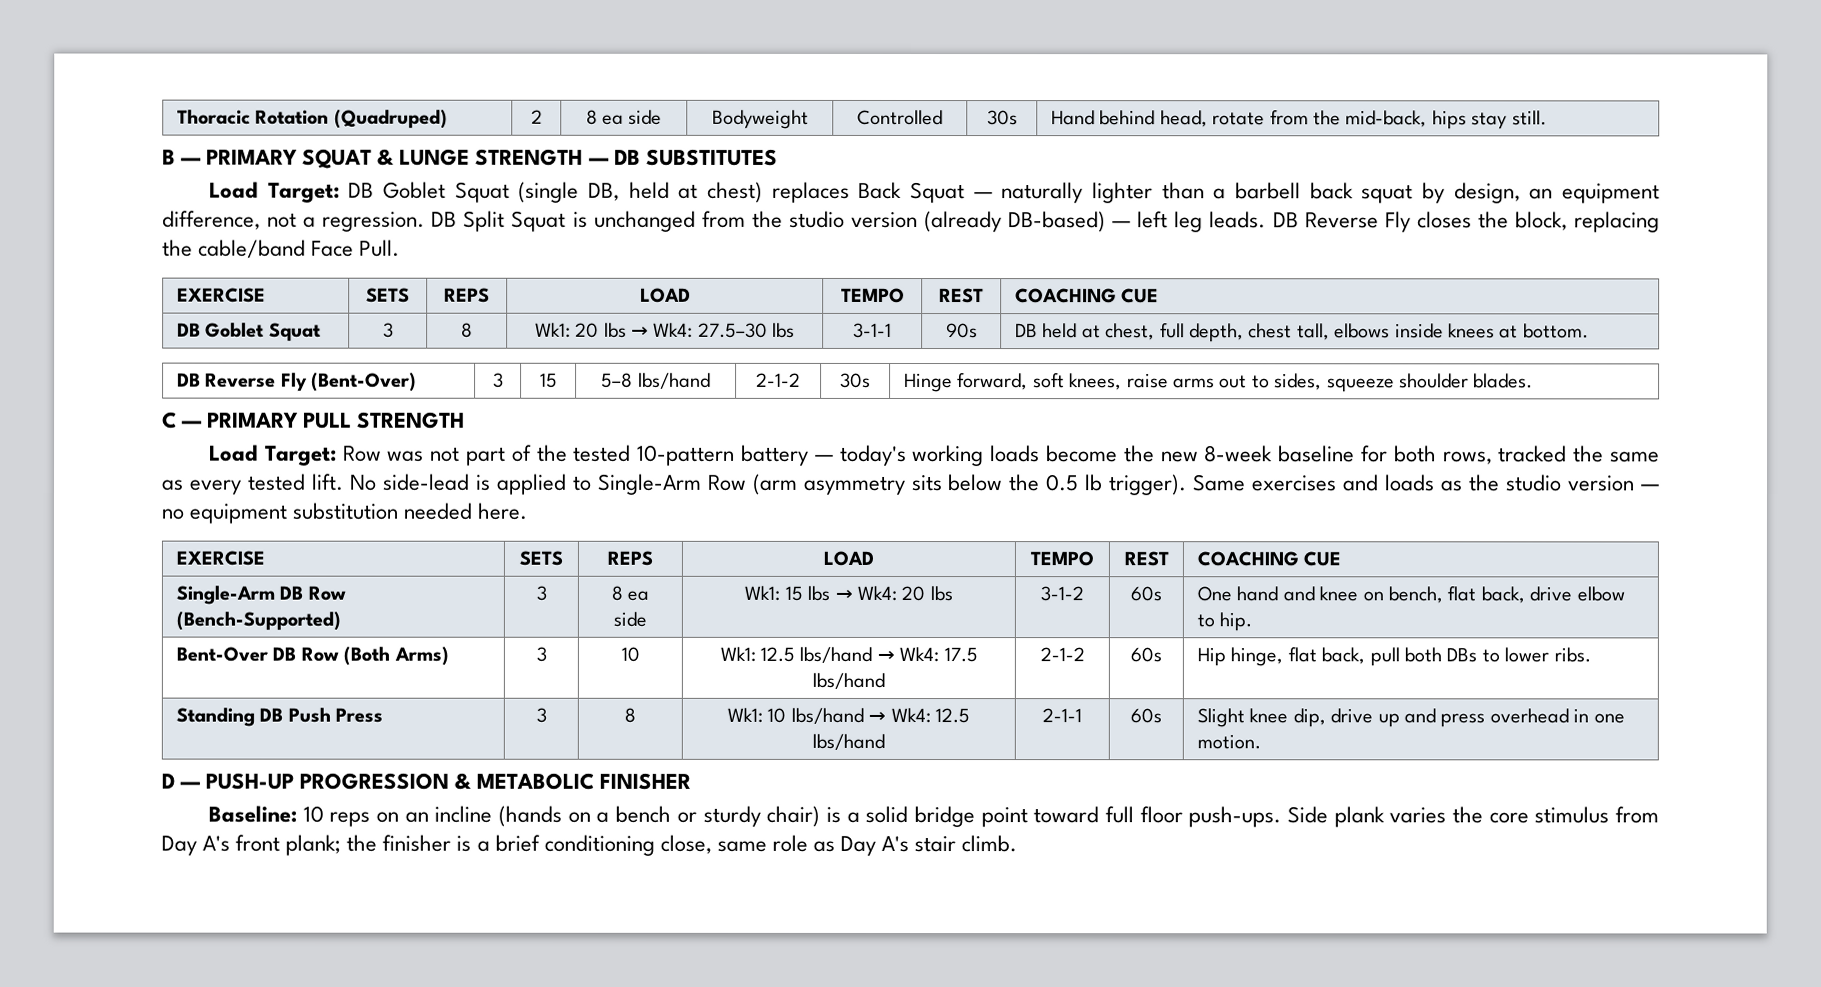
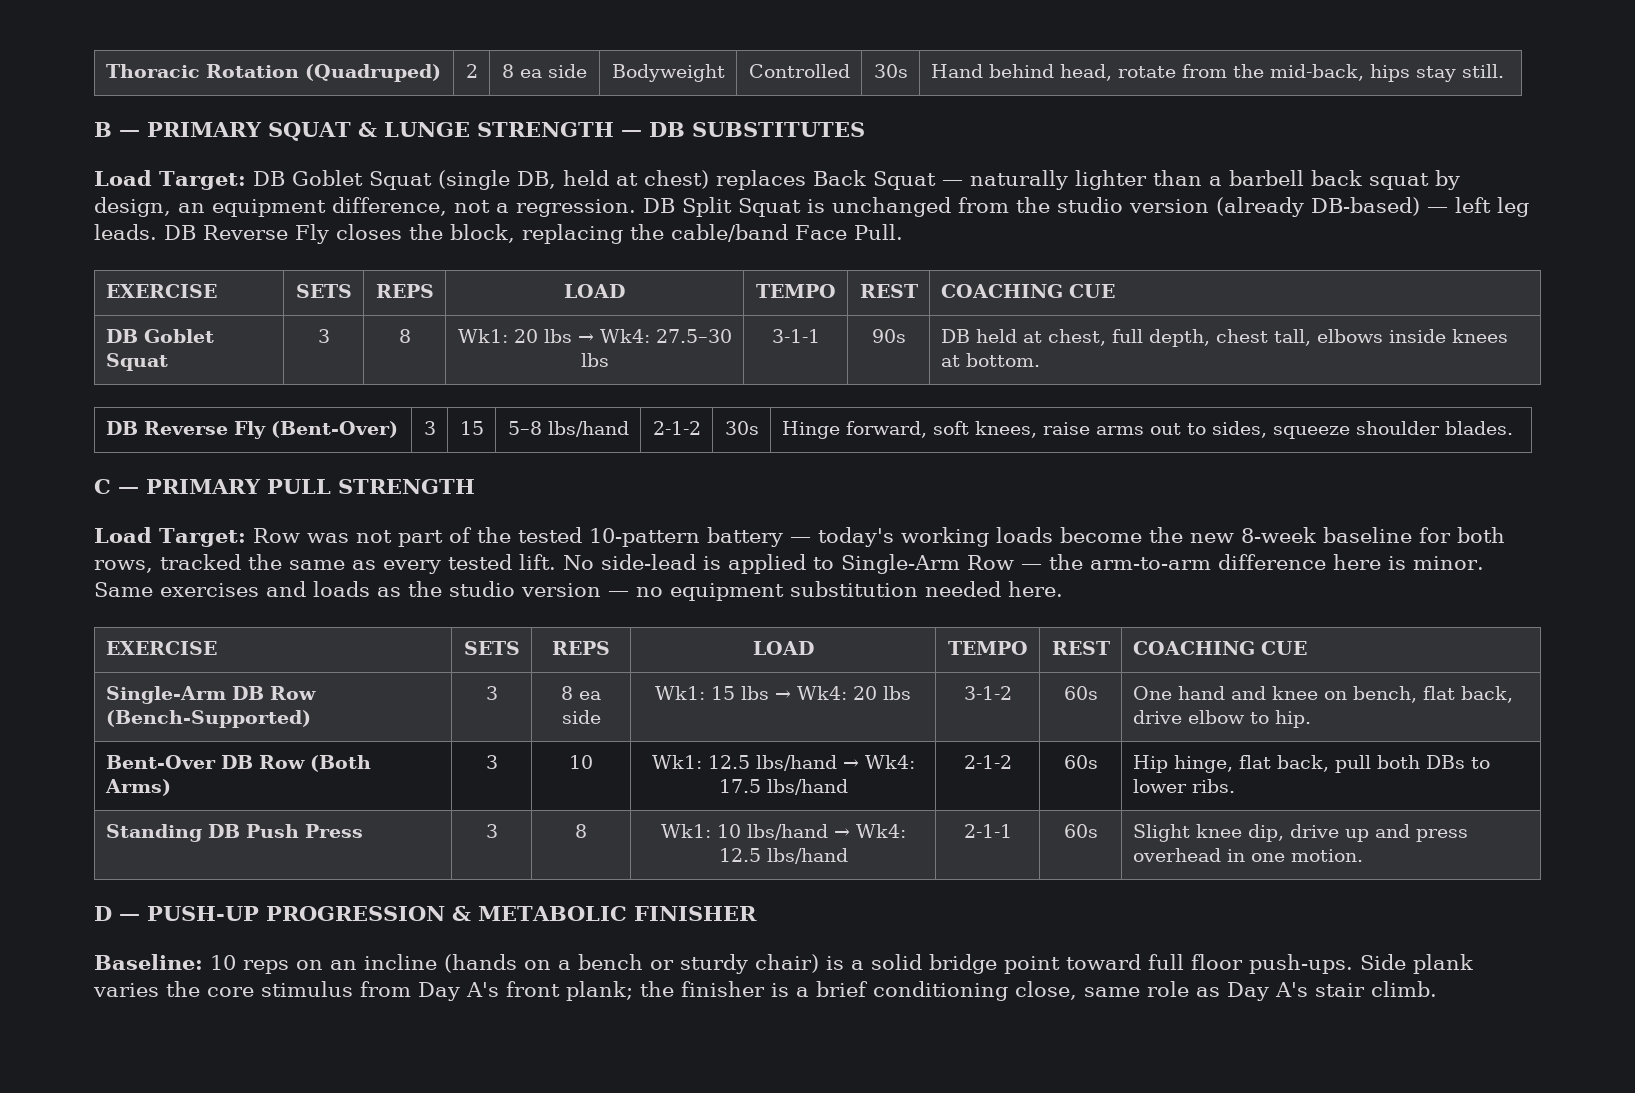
- No side-lead is applied to Single-Arm Row (arm asymmetry sits below the 0.5 lb trigger).
+ No side-lead is applied to Single-Arm Row — the arm-to-arm difference here is minor.

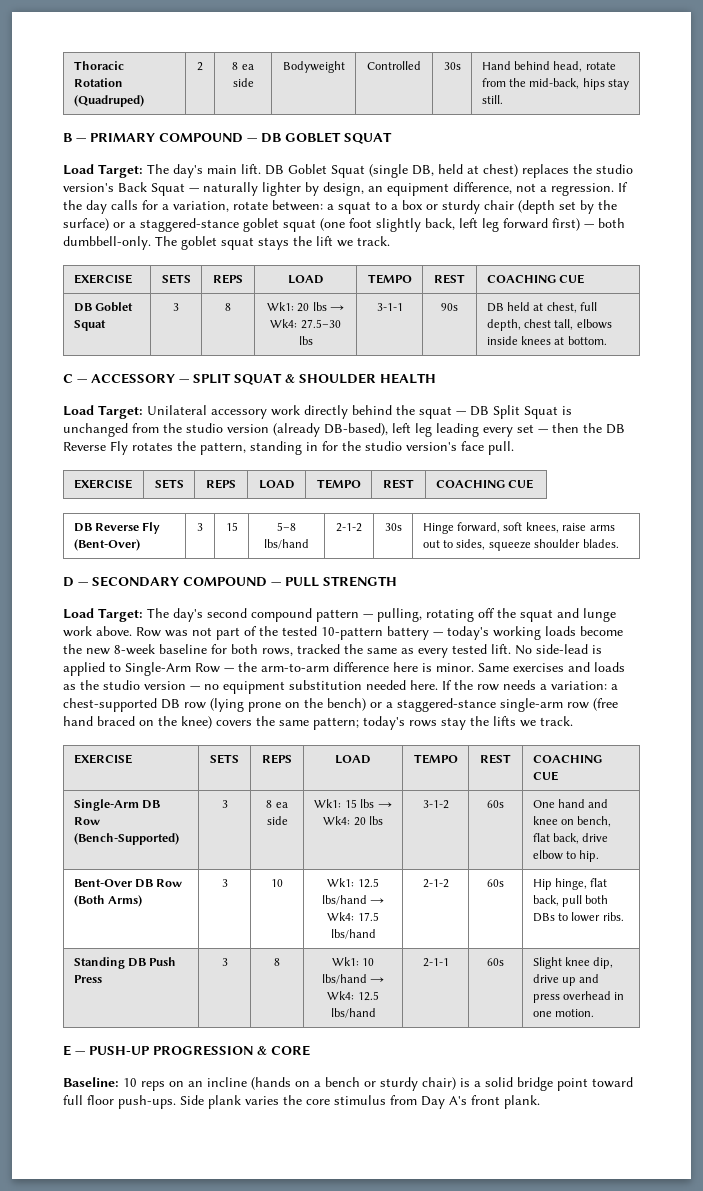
- B — PRIMARY SQUAT & LUNGE STRENGTH — DB SUBSTITUTES
- Load Target: DB Goblet Squat (single DB, held at chest) replaces Back Squat — naturally lighter than a barbell back squat by design, an equipment difference, not a regression.
+ B — PRIMARY COMPOUND — DB GOBLET SQUAT
+ Load Target: The day's main lift. DB Goblet Squat (single DB, held at chest) replaces the studio version's Back Squat — naturally lighter by design, an equipment difference, not a regression.
- DB Split Squat is unchanged from the studio version (already DB-based) — left leg leads. DB Reverse Fly closes the block, replacing the cable/band Face Pull.
+ If the day calls for a variation, rotate between: a squat to a box or sturdy chair (depth set by the surface) or a staggered-stance goblet squat (one foot slightly back, left leg forward first) — both dumbbell-only. The goblet squat stays the lift we track.
+ C — ACCESSORY — SPLIT SQUAT & SHOULDER HEALTH
+ Load Target: Unilateral accessory work directly behind the squat — DB Split Squat is unchanged from the studio version (already DB-based), left leg leading every set — then the DB Reverse Fly rotates the pattern, standing in for the studio version's face pull.
+ EXERCISE | SETS | REPS | LOAD | TEMPO | REST | COACHING CUE
- C — PRIMARY PULL STRENGTH
+ D — SECONDARY COMPOUND — PULL STRENGTH
- Load Target: Row was not part of the tested 10-pattern battery — today's working loads become the new 8-week baseline for both rows, tracked the same as every tested lift.
+ Load Target: The day's second compound pattern — pulling, rotating off the squat and lunge work above. Row was not part of the tested 10-pattern battery — today's working loads become the new 8-week baseline for both rows, tracked the same as every tested lift.
+ If the row needs a variation: a chest-supported DB row (lying prone on the bench) or a staggered-stance single-arm row (free hand braced on the knee) covers the same pattern; today's rows stay the lifts we track.
- D — PUSH-UP PROGRESSION & METABOLIC FINISHER
+ E — PUSH-UP PROGRESSION & CORE
- Side plank varies the core stimulus from Day A's front plank; the finisher is a brief conditioning close, same role as Day A's stair climb.
+ Side plank varies the core stimulus from Day A's front plank.

